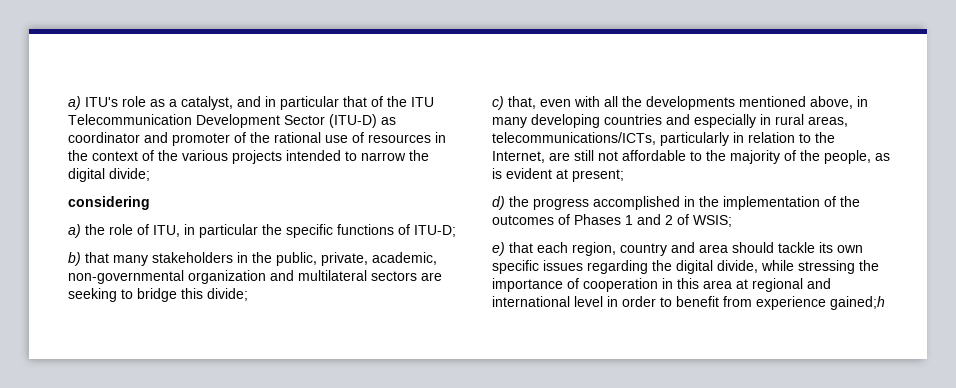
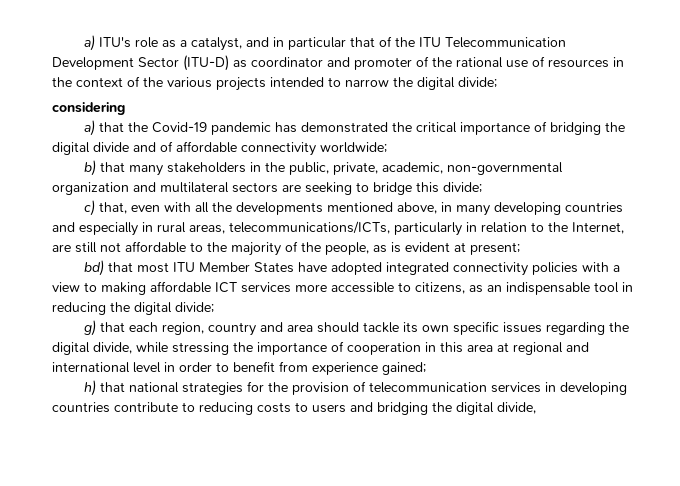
- a) the role of ITU, in particular the specific functions of ITU-D;
+ a) that the Covid-19 pandemic has demonstrated the critical importance of bridging the digital divide and of affordable connectivity worldwide;
- d) the progress accomplished in the implementation of the outcomes of Phases 1 and 2 of WSIS;
- e) that each region, country and area should tackle its own specific issues regarding the digital divide, while stressing the importance of cooperation in this area at regional and international level in order to benefit from experience gained;h
+ bd) that most ITU Member States have adopted integrated connectivity policies with a view to making affordable ICT services more accessible to citizens, as an indispensable tool in reducing the digital divide;
+ g) that each region, country and area should tackle its own specific issues regarding the digital divide, while stressing the importance of cooperation in this area at regional and international level in order to benefit from experience gained;
+ h) that national strategies for the provision of telecommunication services in developing countries contribute to reducing costs to users and bridging the digital divide,

